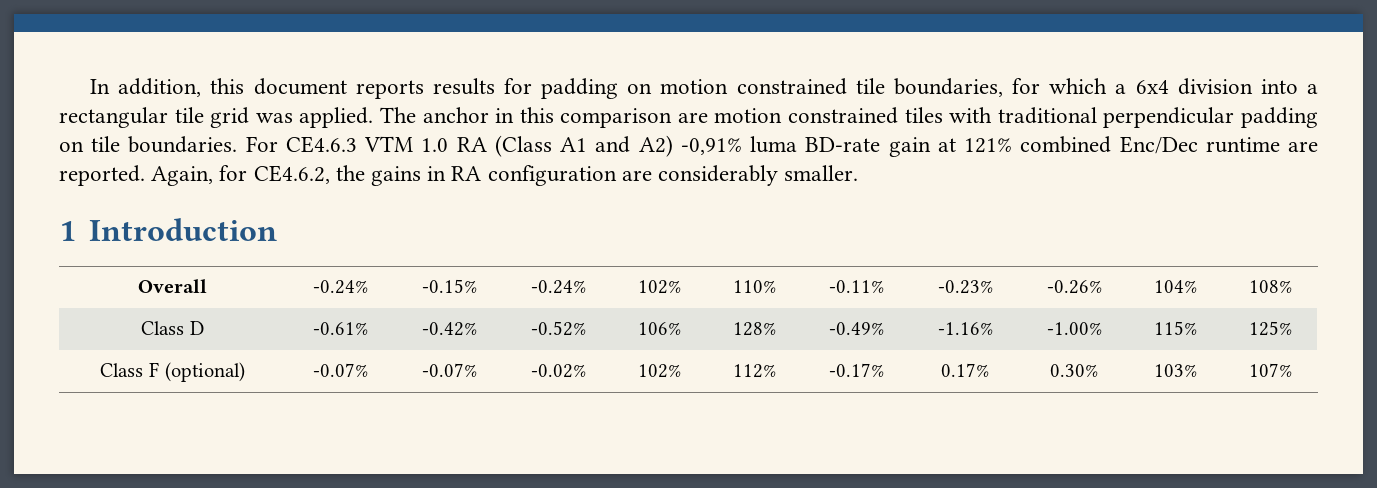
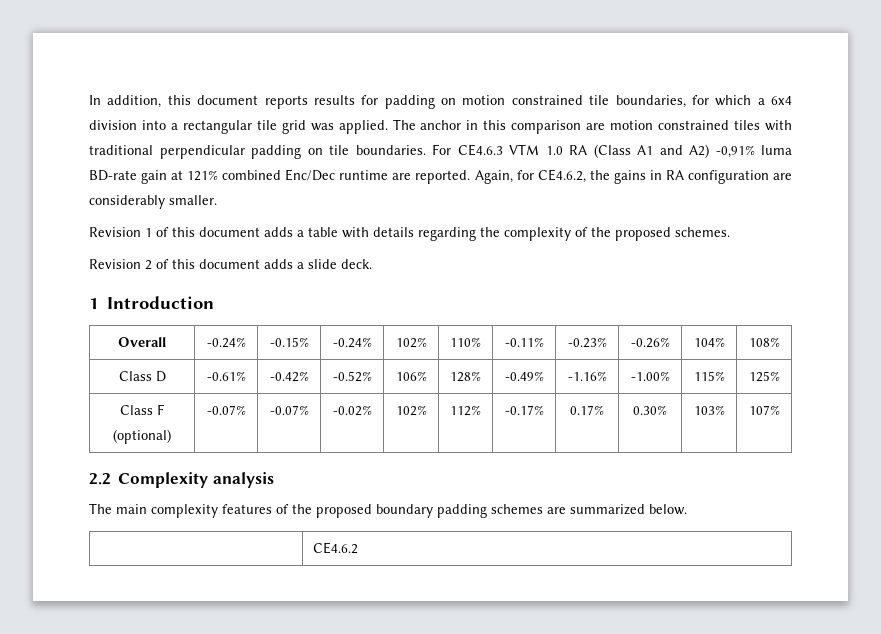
+ Revision 1 of this document adds a table with details regarding the complexity of the proposed schemes.
+ Revision 2 of this document adds a slide deck.
+ 2.2 Complexity analysis
+ The main complexity features of the proposed boundary padding schemes are summarized below.
+ | CE4.6.2

